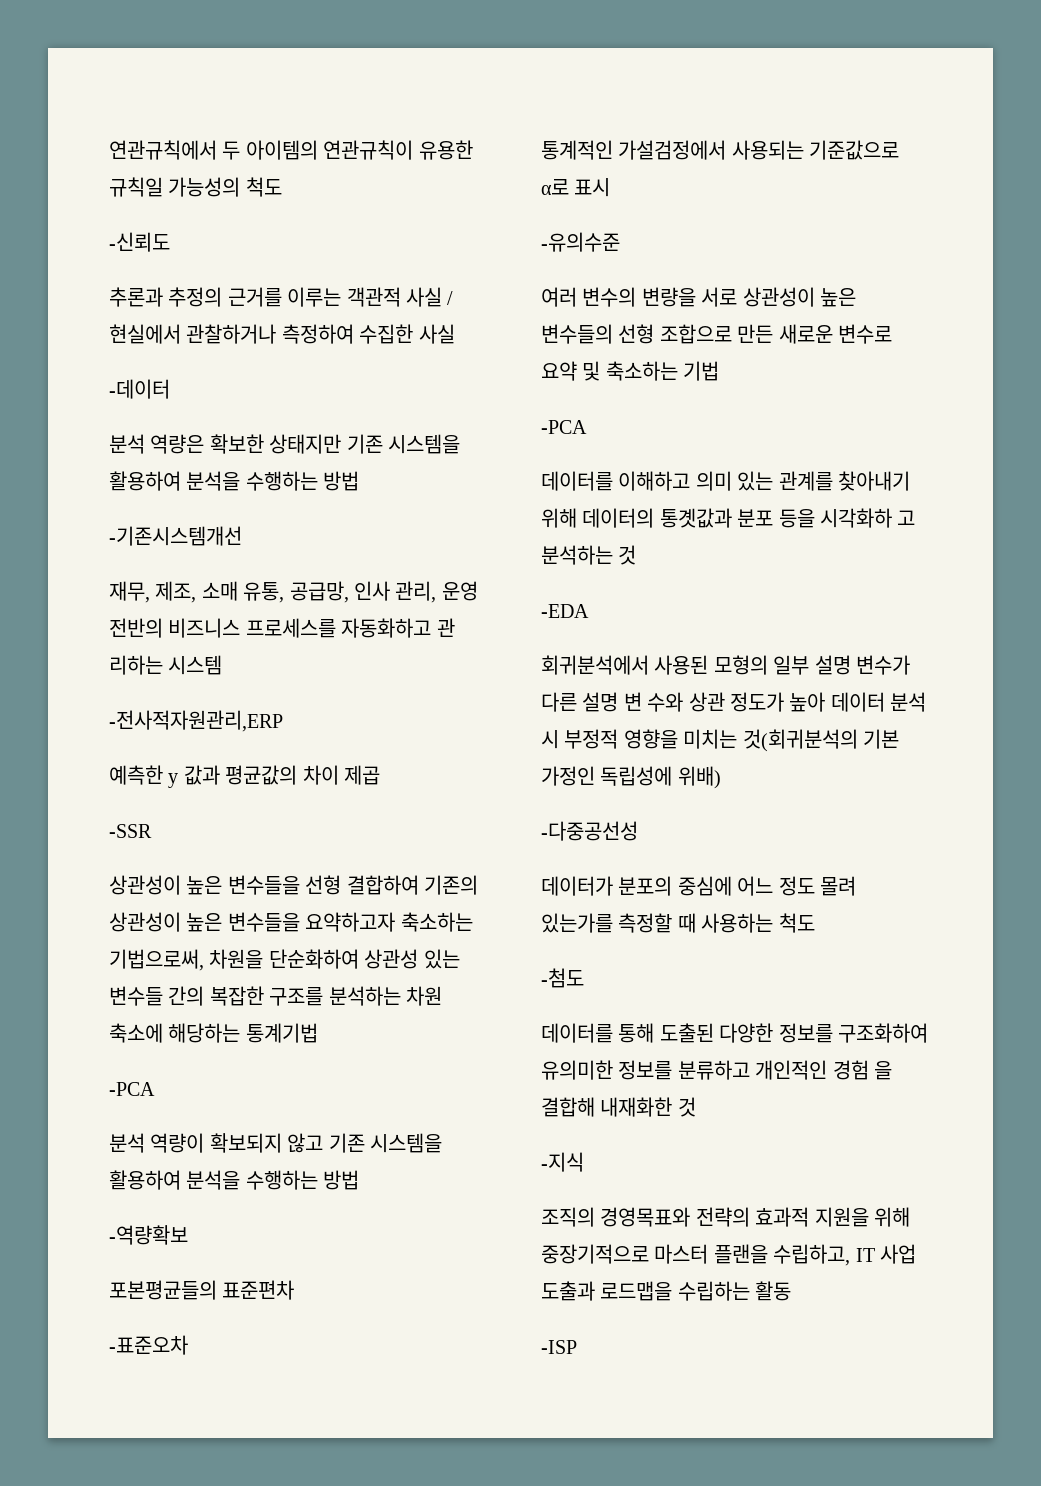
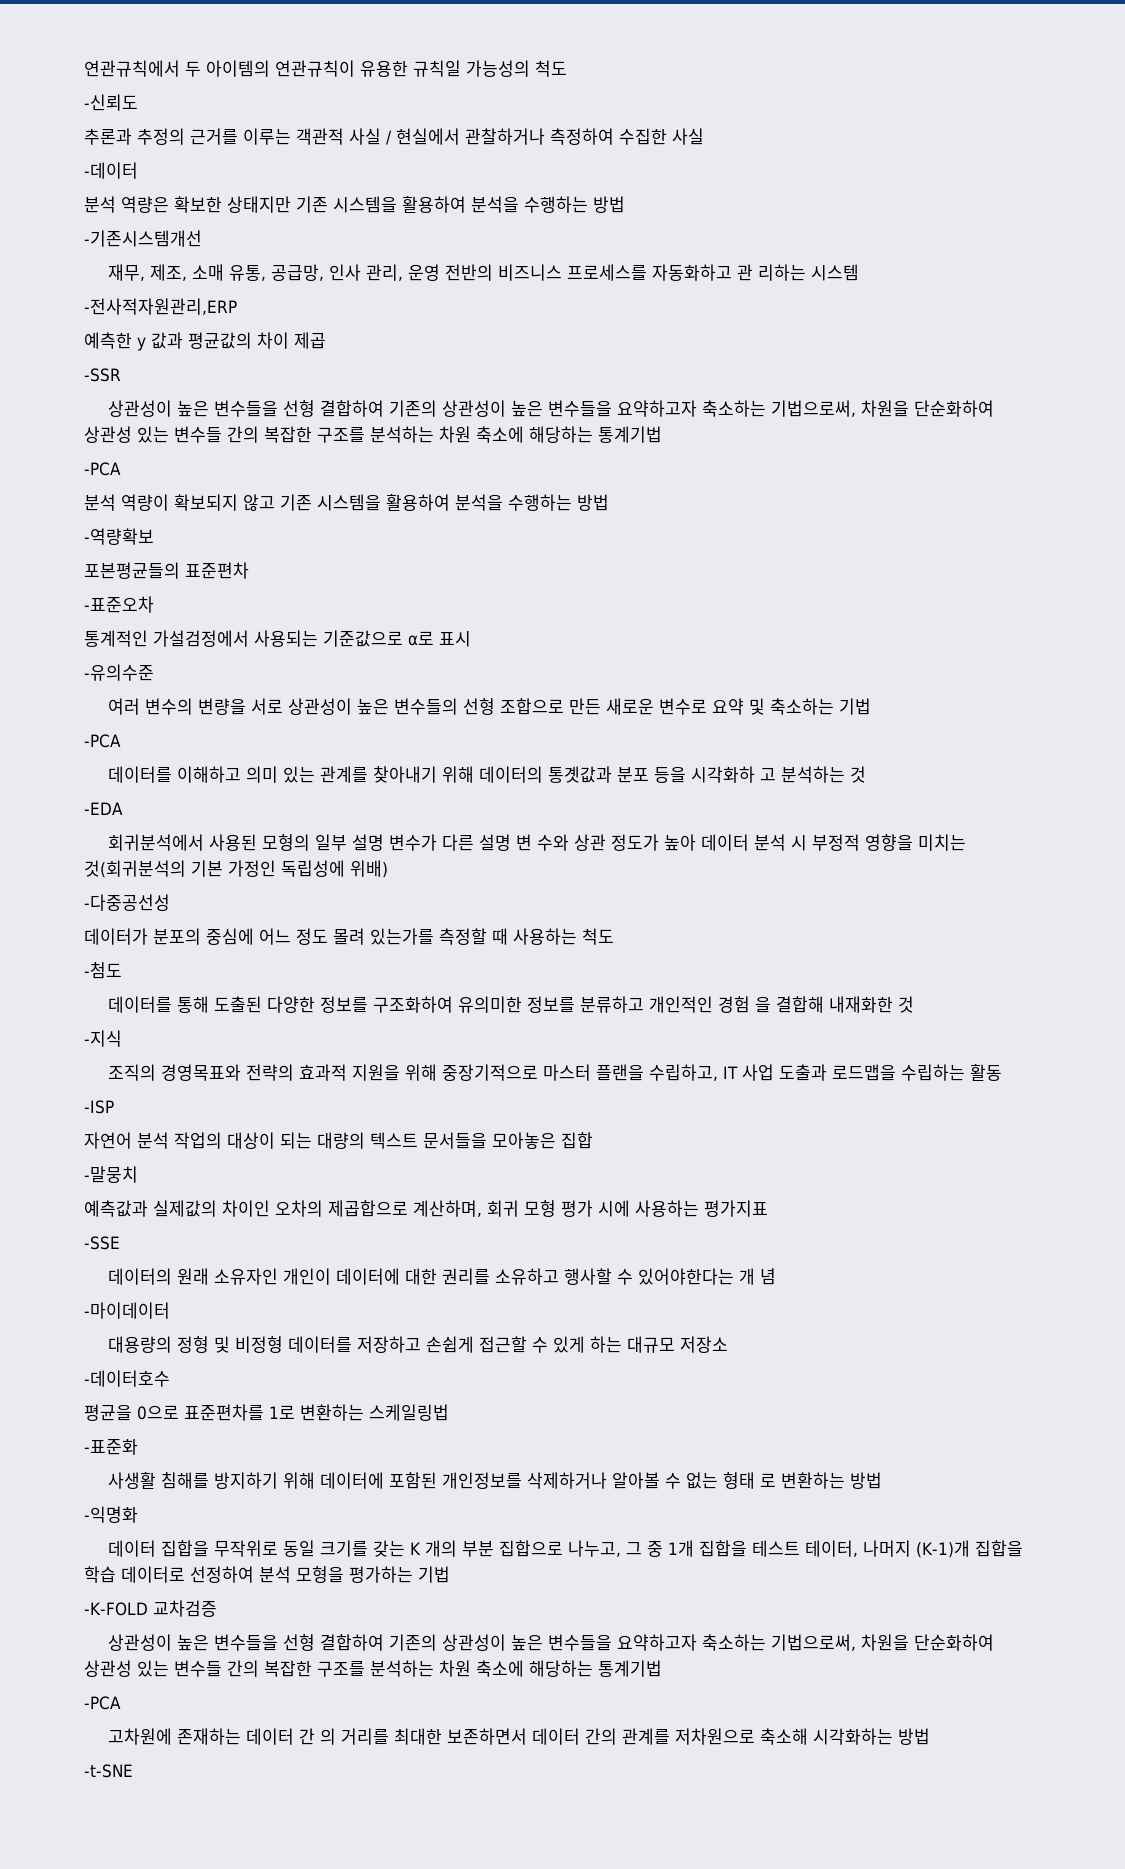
+ 자연어 분석 작업의 대상이 되는 대량의 텍스트 문서들을 모아놓은 집합
+ -말뭉치
+ 예측값과 실제값의 차이인 오차의 제곱합으로 계산하며, 회귀 모형 평가 시에 사용하는 평가지표
+ -SSE
+ 데이터의 원래 소유자인 개인이 데이터에 대한 권리를 소유하고 행사할 수 있어야한다는 개 념
+ -마이데이터
+ 대용량의 정형 및 비정형 데이터를 저장하고 손쉽게 접근할 수 있게 하는 대규모 저장소
+ -데이터호수
+ 평균을 0으로 표준편차를 1로 변환하는 스케일링법
+ -표준화
+ 사생활 침해를 방지하기 위해 데이터에 포함된 개인정보를 삭제하거나 알아볼 수 없는 형태 로 변환하는 방법
+ -익명화
+ 데이터 집합을 무작위로 동일 크기를 갖는 K 개의 부분 집합으로 나누고, 그 중 1개 집합을 테스트 테이터, 나머지 (K-1)개 집합을 학습 데이터로 선정하여 분석 모형을 평가하는 기법
+ -K-FOLD 교차검증
+ 상관성이 높은 변수들을 선형 결합하여 기존의 상관성이 높은 변수들을 요약하고자 축소하는 기법으로써, 차원을 단순화하여 상관성 있는 변수들 간의 복잡한 구조를 분석하는 차원 축소에 해당하는 통계기법
+ -PCA
+ 고차원에 존재하는 데이터 간 의 거리를 최대한 보존하면서 데이터 간의 관계를 저차원으로 축소해 시각화하는 방법
+ -t-SNE

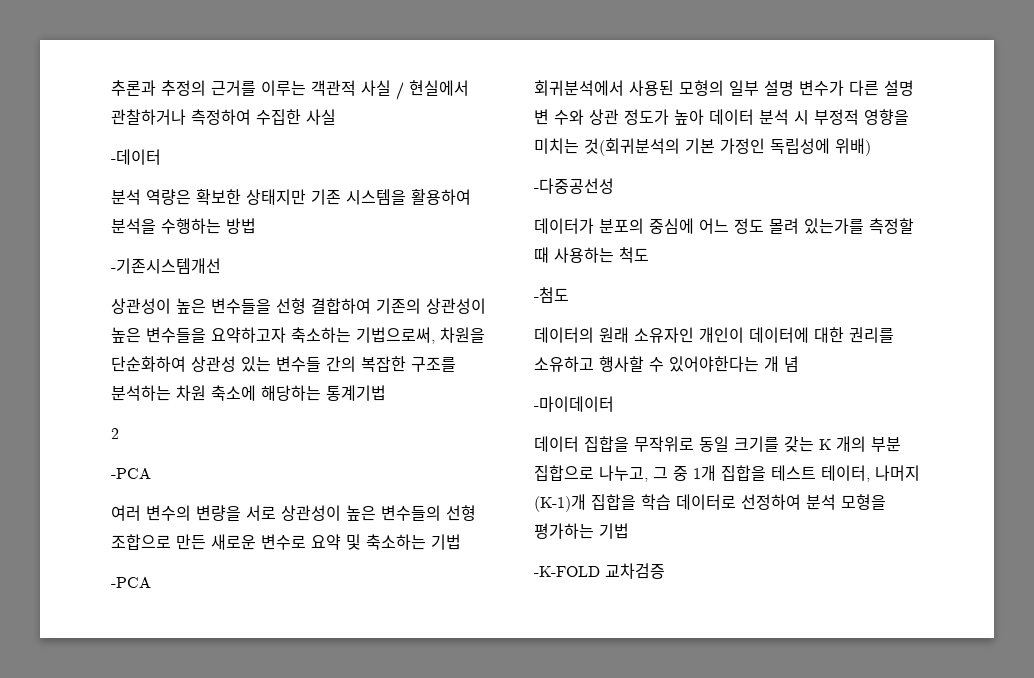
- 연관규칙에서 두 아이템의 연관규칙이 유용한 규칙일 가능성의 척도
- -신뢰도
- 재무, 제조, 소매 유통, 공급망, 인사 관리, 운영 전반의 비즈니스 프로세스를 자동화하고 관 리하는 시스템
- -전사적자원관리,ERP
- 예측한 y 값과 평균값의 차이 제곱
- -SSR
  상관성이 높은 변수들을 선형 결합하여 기존의 상관성이 높은 변수들을 요약하고자 축소하는 기법으로써, 차원을 단순화하여 상관성 있는 변수들 간의 복잡한 구조를 분석하는 차원 축소에 해당하는 통계기법
+ 2
  -PCA
- 분석 역량이 확보되지 않고 기존 시스템을 활용하여 분석을 수행하는 방법
- -역량확보
- 포본평균들의 표준편차
- -표준오차
- 통계적인 가설검정에서 사용되는 기준값으로 α로 표시
- -유의수준
- 데이터를 이해하고 의미 있는 관계를 찾아내기 위해 데이터의 통곗값과 분포 등을 시각화하 고 분석하는 것
- -EDA
- 데이터를 통해 도출된 다양한 정보를 구조화하여 유의미한 정보를 분류하고 개인적인 경험 을 결합해 내재화한 것
- -지식
- 조직의 경영목표와 전략의 효과적 지원을 위해 중장기적으로 마스터 플랜을 수립하고, IT 사업 도출과 로드맵을 수립하는 활동
- -ISP
- 자연어 분석 작업의 대상이 되는 대량의 텍스트 문서들을 모아놓은 집합
- -말뭉치
- 예측값과 실제값의 차이인 오차의 제곱합으로 계산하며, 회귀 모형 평가 시에 사용하는 평가지표
- -SSE
- 대용량의 정형 및 비정형 데이터를 저장하고 손쉽게 접근할 수 있게 하는 대규모 저장소
- -데이터호수
- 평균을 0으로 표준편차를 1로 변환하는 스케일링법
- -표준화
- 사생활 침해를 방지하기 위해 데이터에 포함된 개인정보를 삭제하거나 알아볼 수 없는 형태 로 변환하는 방법
- -익명화
  -K-FOLD 교차검증
- 상관성이 높은 변수들을 선형 결합하여 기존의 상관성이 높은 변수들을 요약하고자 축소하는 기법으로써, 차원을 단순화하여 상관성 있는 변수들 간의 복잡한 구조를 분석하는 차원 축소에 해당하는 통계기법
- -PCA
- 고차원에 존재하는 데이터 간 의 거리를 최대한 보존하면서 데이터 간의 관계를 저차원으로 축소해 시각화하는 방법
- -t-SNE

